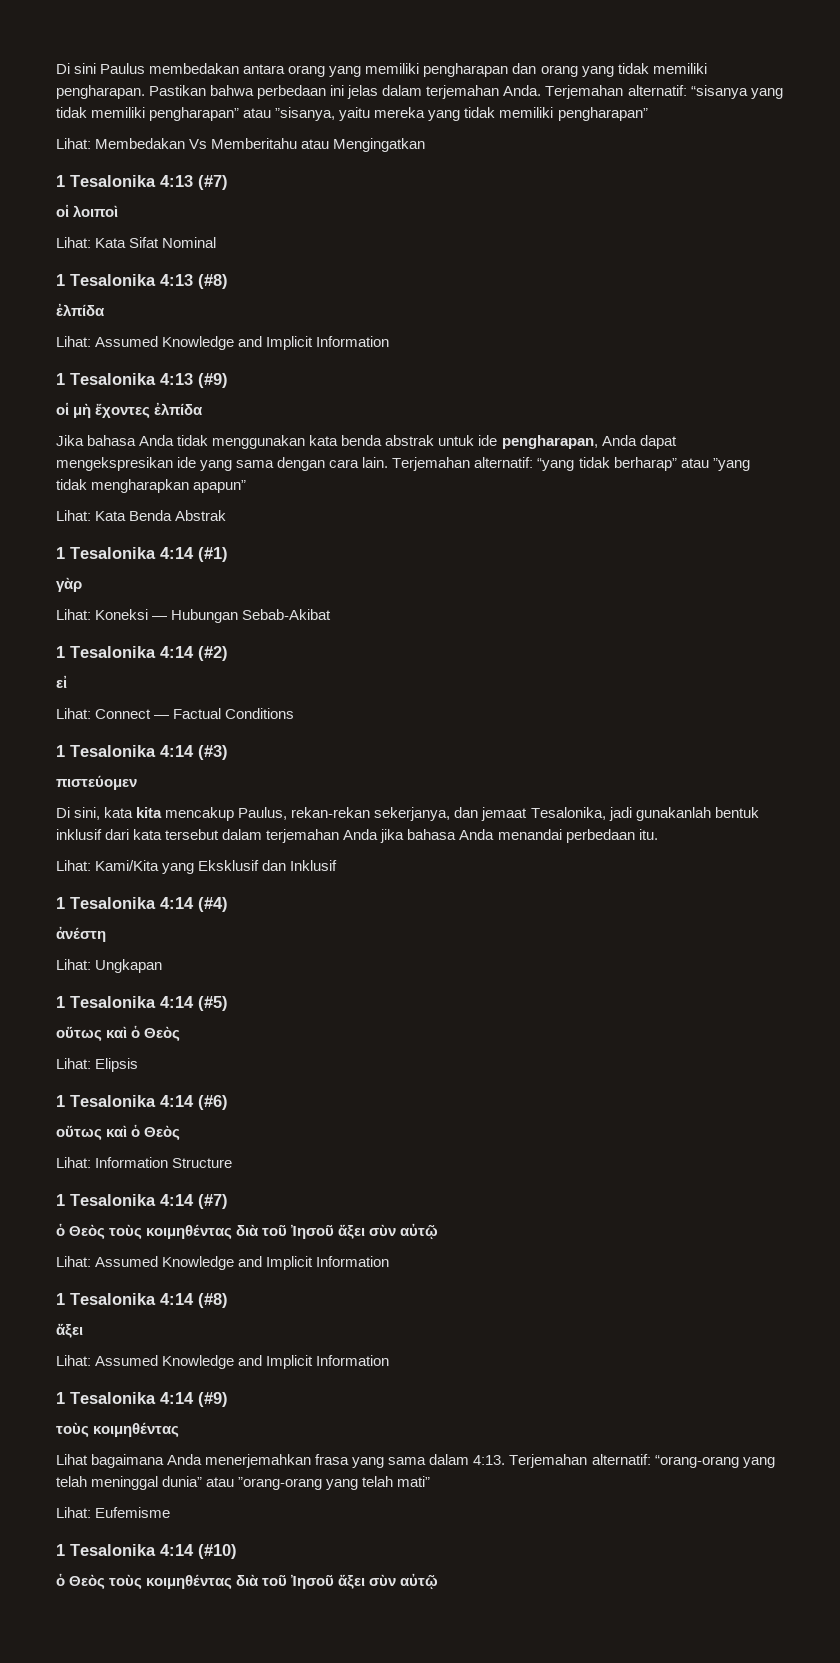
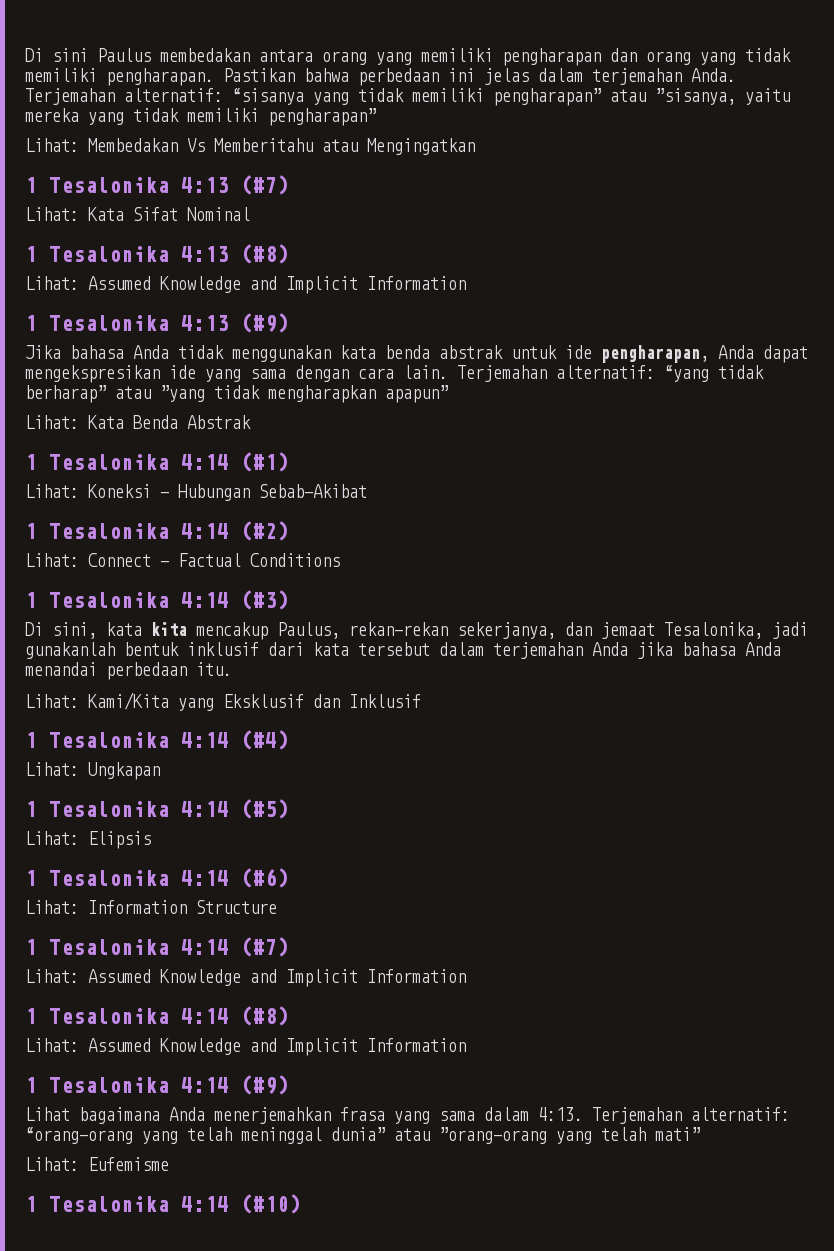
- οἱ λοιποὶ
  1 Tesalonika 4:13 (#8)
- ἐλπίδα
- οἱ μὴ ἔχοντες ἐλπίδα
- γὰρ
- εἰ
- πιστεύομεν
- ἀνέστη
  1 Tesalonika 4:14 (#5)
- οὕτως καὶ ὁ Θεὸς
  1 Tesalonika 4:14 (#6)
- οὕτως καὶ ὁ Θεὸς
  1 Tesalonika 4:14 (#7)
- ὁ Θεὸς τοὺς κοιμηθέντας διὰ τοῦ Ἰησοῦ ἄξει σὺν αὐτῷ
  1 Tesalonika 4:14 (#8)
- ἄξει
  1 Tesalonika 4:14 (#9)
- τοὺς κοιμηθέντας
  1 Tesalonika 4:14 (#10)
- ὁ Θεὸς τοὺς κοιμηθέντας διὰ τοῦ Ἰησοῦ ἄξει σὺν αὐτῷ

